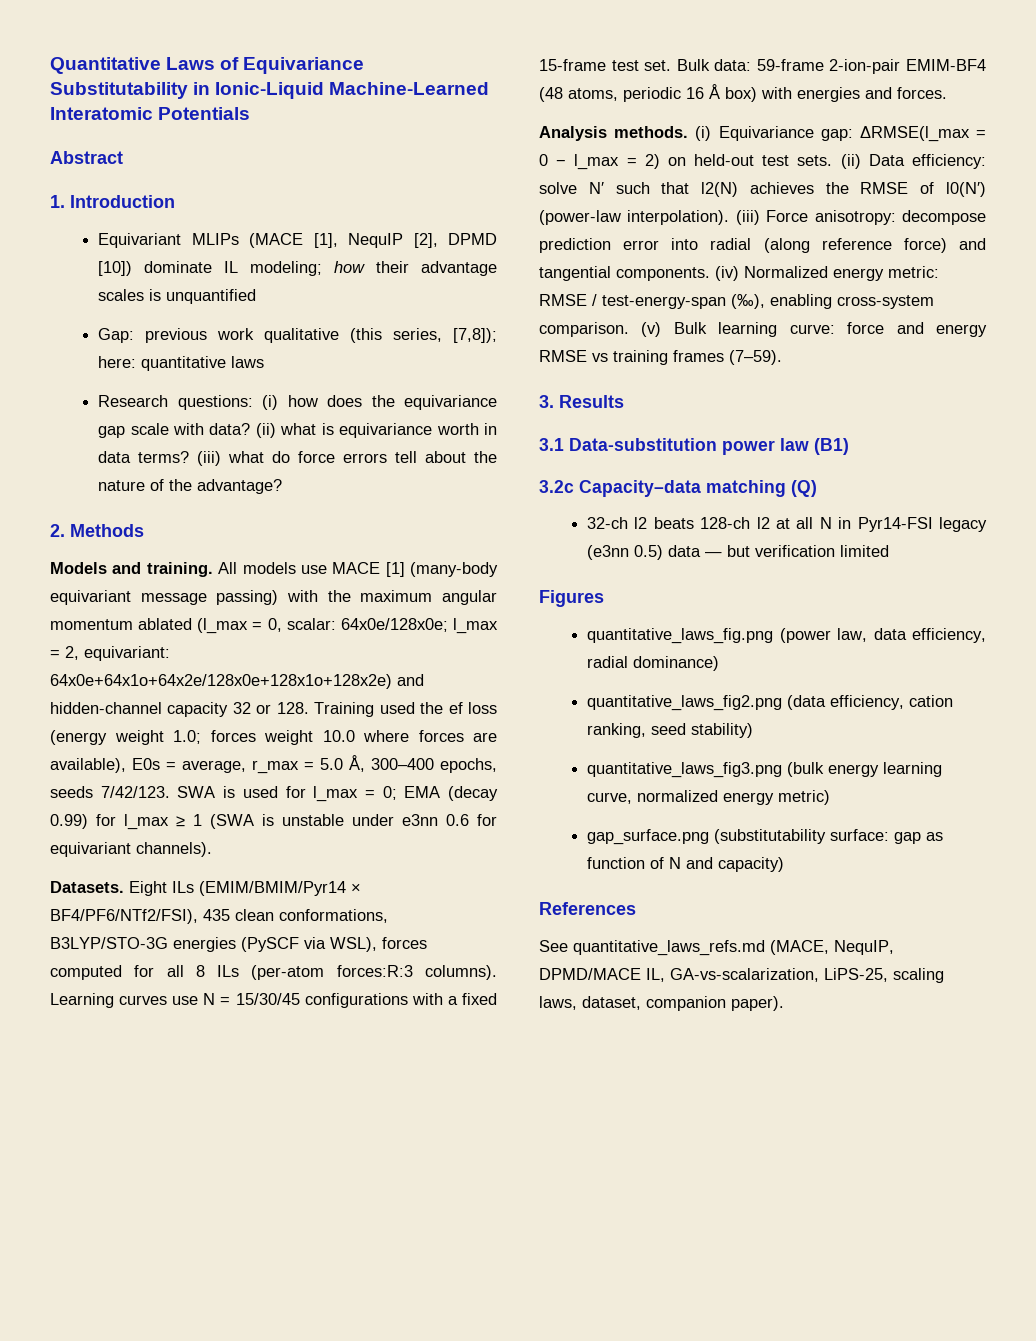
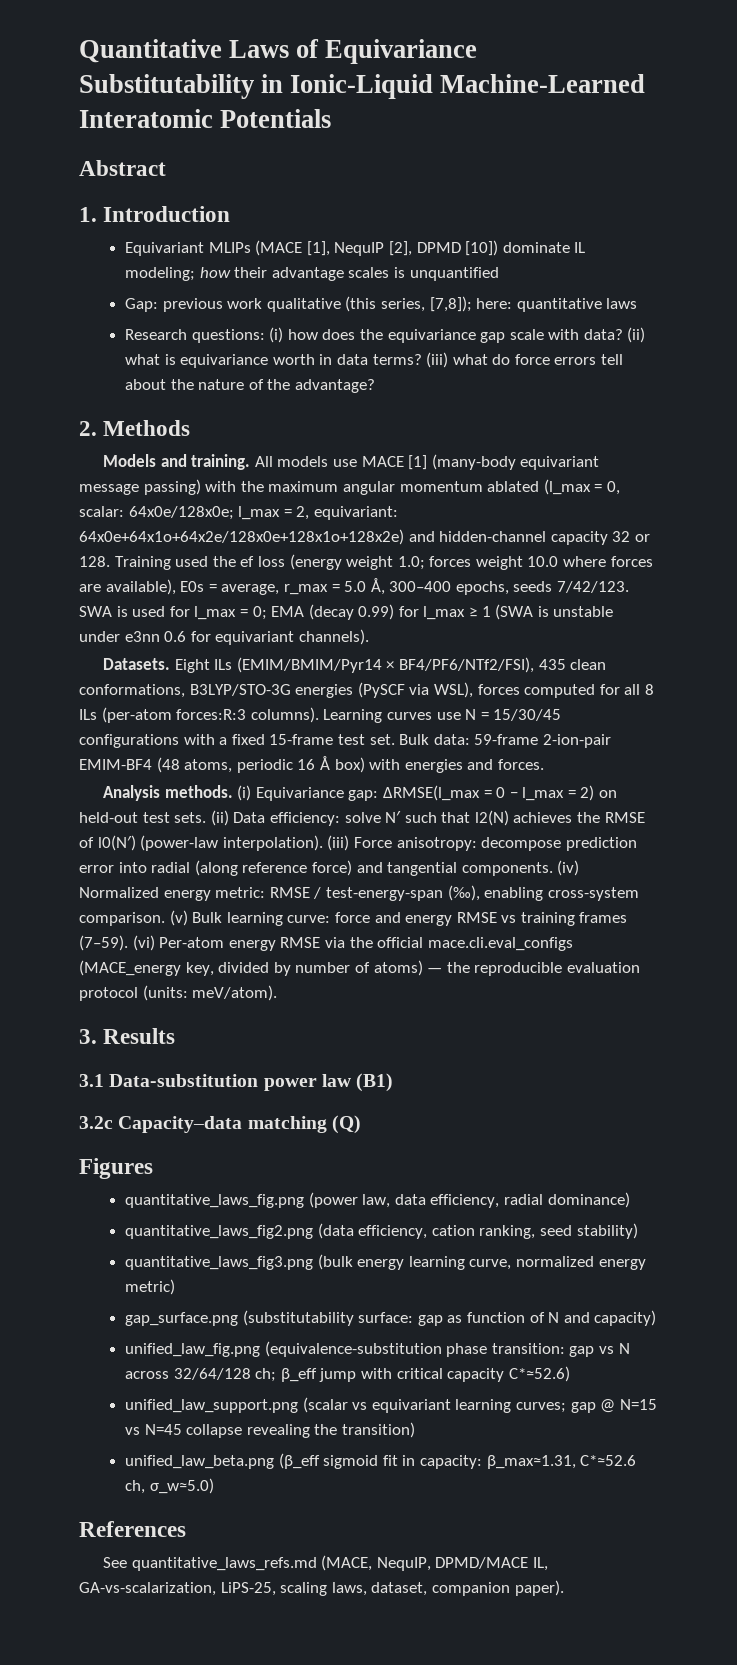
+ (vi) Per-atom energy RMSE via the official mace.cli.eval_configs (MACE_energy key, divided by number of atoms) — the reproducible evaluation protocol (units: meV/atom).
- 32-ch l2 beats 128-ch l2 at all N in Pyr14-FSI legacy (e3nn 0.5) data — but verification limited
+ unified_law_fig.png (equivalence-substitution phase transition: gap vs N across 32/64/128 ch; β_eff jump with critical capacity C*≈52.6)
+ unified_law_support.png (scalar vs equivariant learning curves; gap @ N=15 vs N=45 collapse revealing the transition)
+ unified_law_beta.png (β_eff sigmoid fit in capacity: β_max≈1.31, C*≈52.6 ch, σ_w≈5.0)

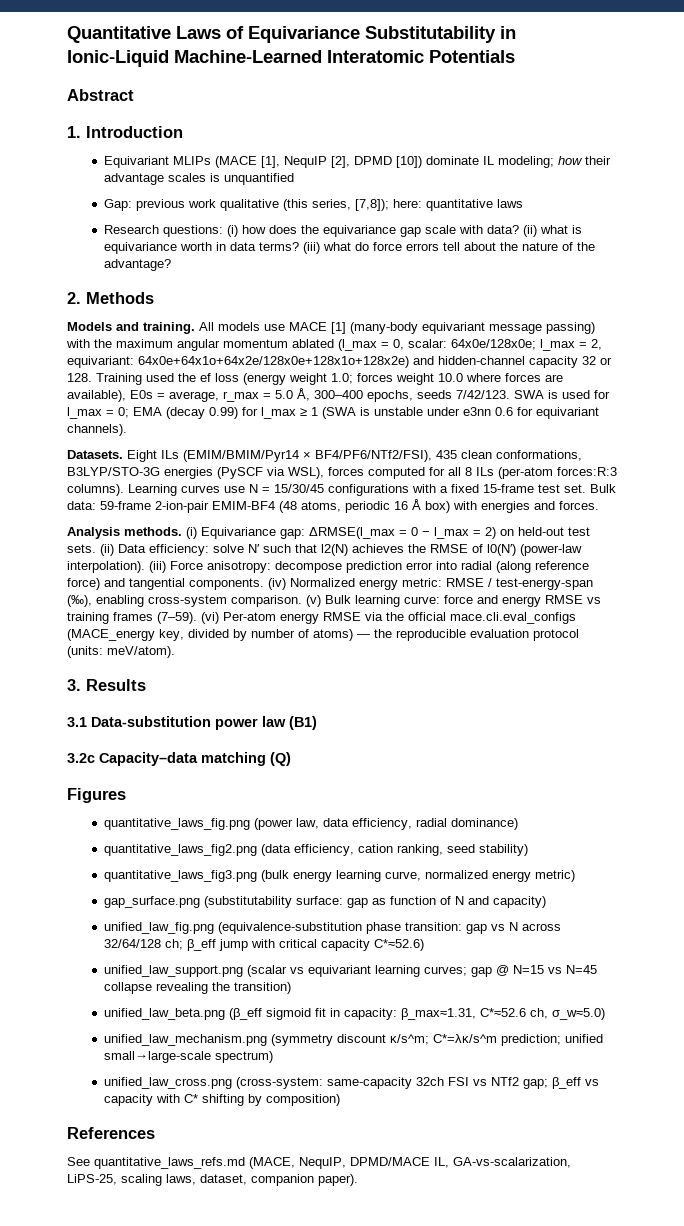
+ unified_law_mechanism.png (symmetry discount κ/s^m; C*=λκ/s^m prediction; unified small→large-scale spectrum)
+ unified_law_cross.png (cross-system: same-capacity 32ch FSI vs NTf2 gap; β_eff vs capacity with C* shifting by composition)

